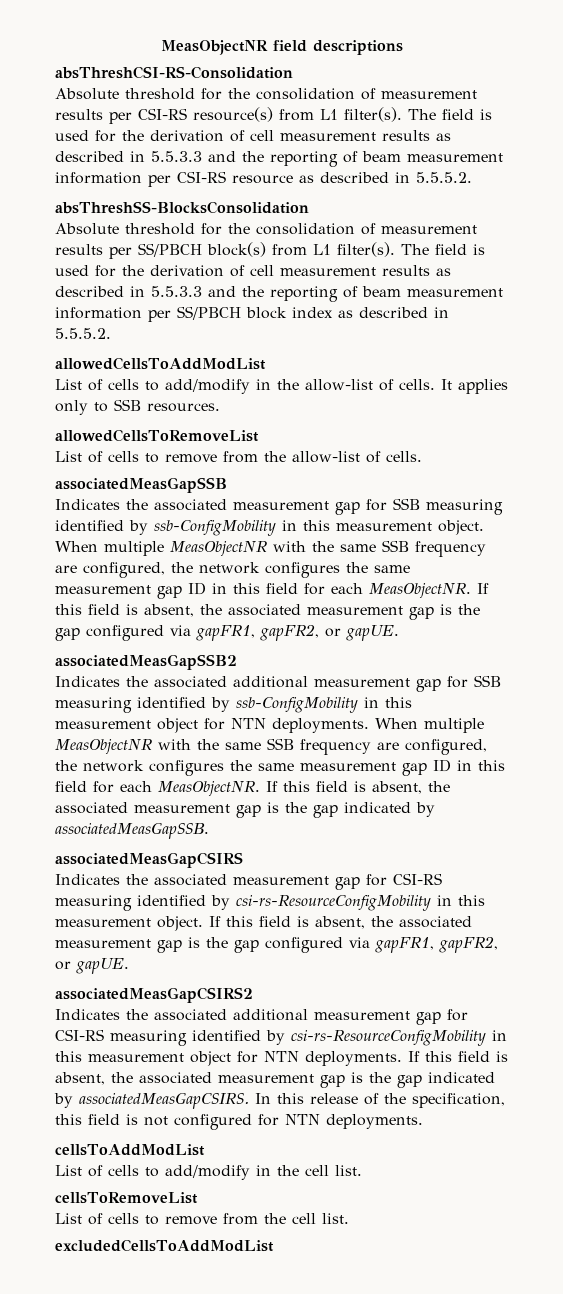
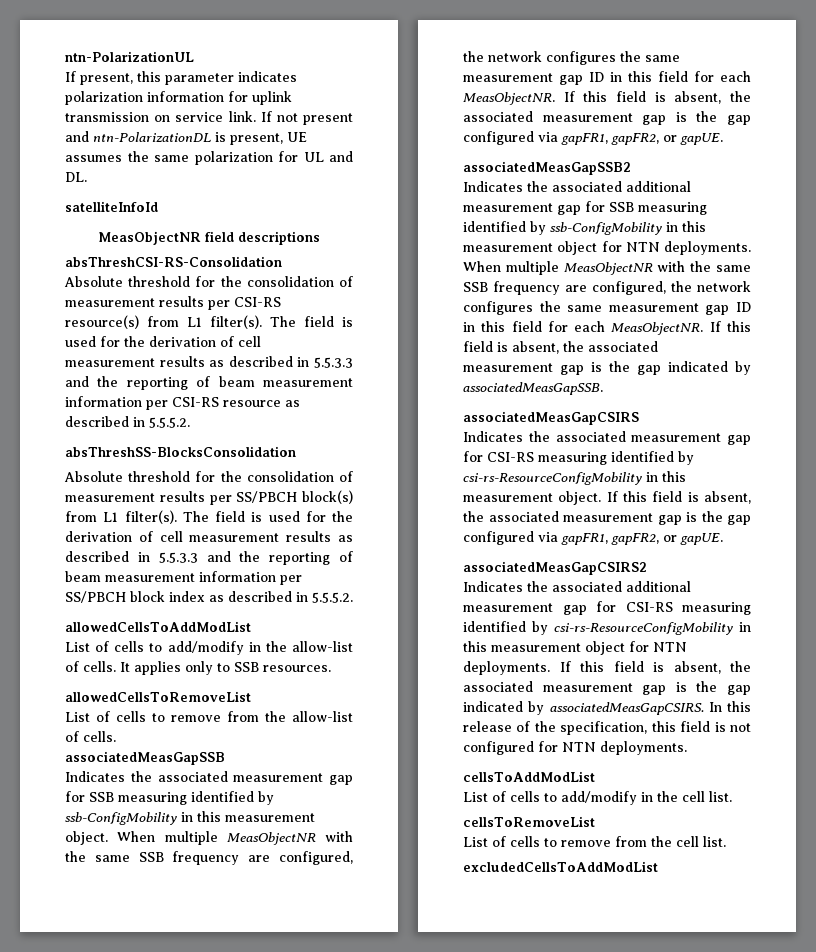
+ ntn-PolarizationUL
+ If present, this parameter indicates polarization information for uplink transmission on service link. If not present and ntn-PolarizationDL is present, UE assumes the same polarization for UL and DL.
+ satelliteInfoId

